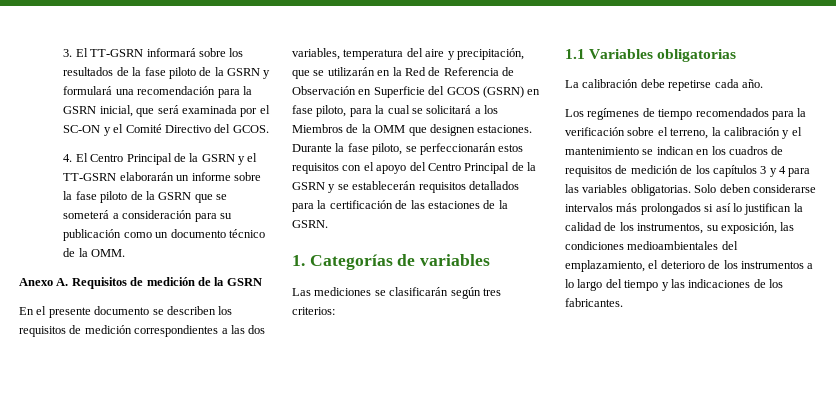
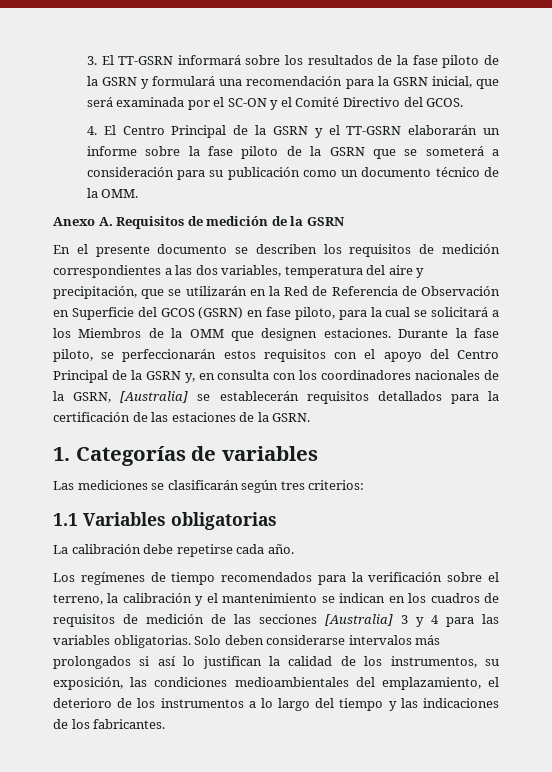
- Durante la fase piloto, se perfeccionarán estos requisitos con el apoyo del Centro Principal de la GSRN y se establecerán requisitos detallados para la certificación de las estaciones de la GSRN.
+ Durante la fase piloto, se perfeccionarán estos requisitos con el apoyo del Centro Principal de la GSRN y, en consulta con los coordinadores nacionales de la GSRN, [Australia] se establecerán requisitos detallados para la certificación de las estaciones de la GSRN.
- Los regímenes de tiempo recomendados para la verificación sobre el terreno, la calibración y el mantenimiento se indican en los cuadros de requisitos de medición de los capítulos 3 y 4 para las variables obligatorias.
+ Los regímenes de tiempo recomendados para la verificación sobre el terreno, la calibración y el mantenimiento se indican en los cuadros de requisitos de medición de las secciones [Australia] 3 y 4 para las variables obligatorias.

